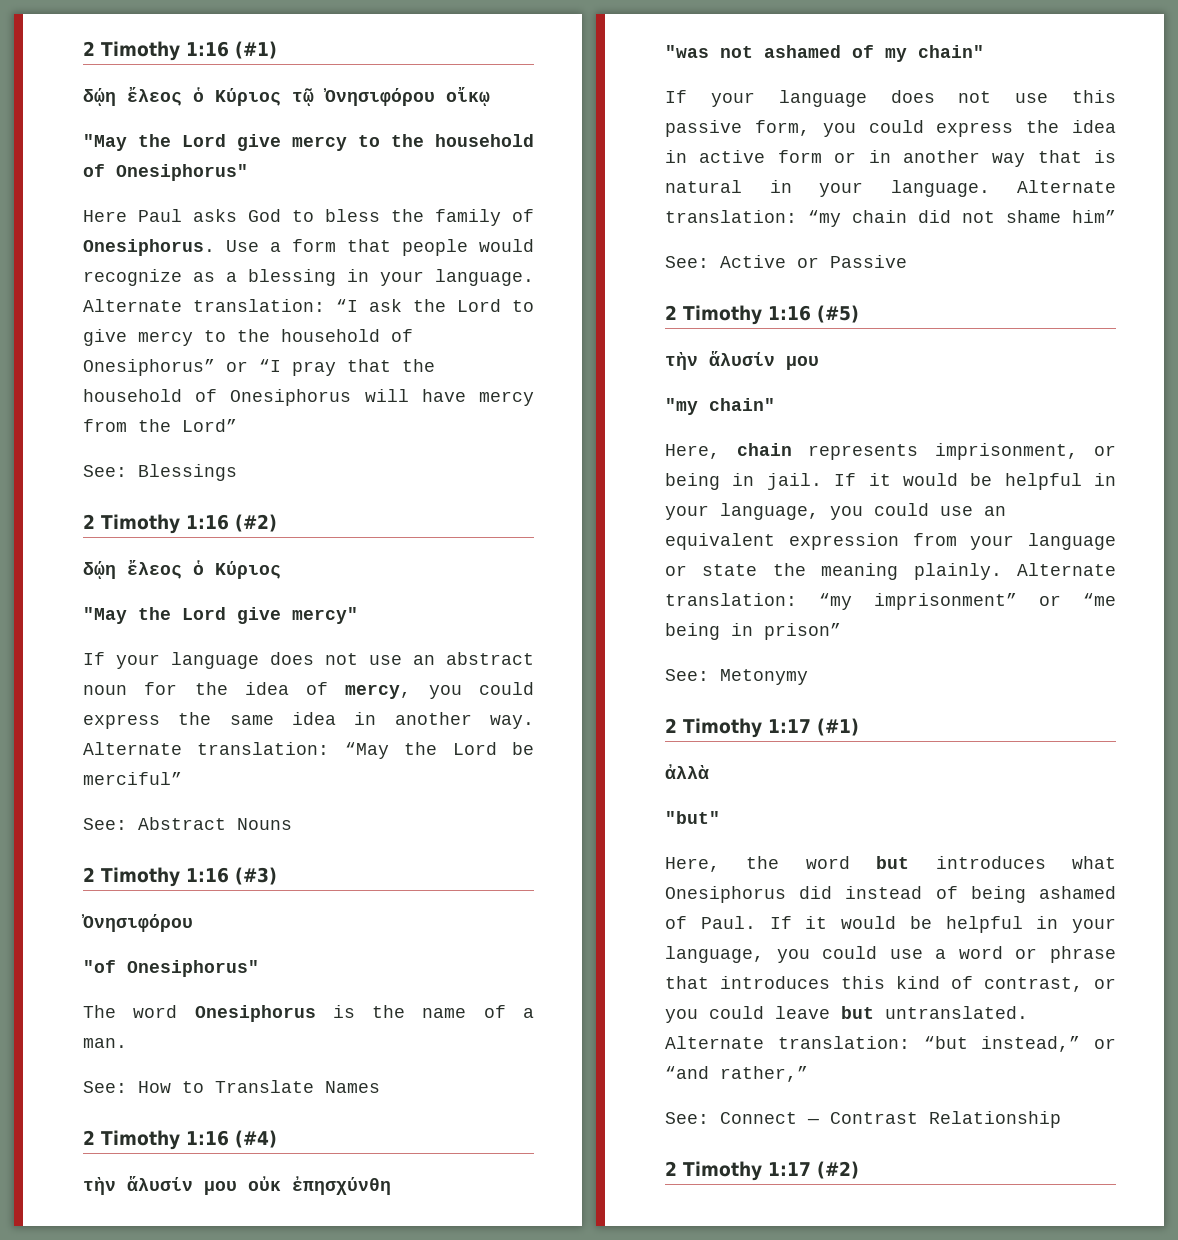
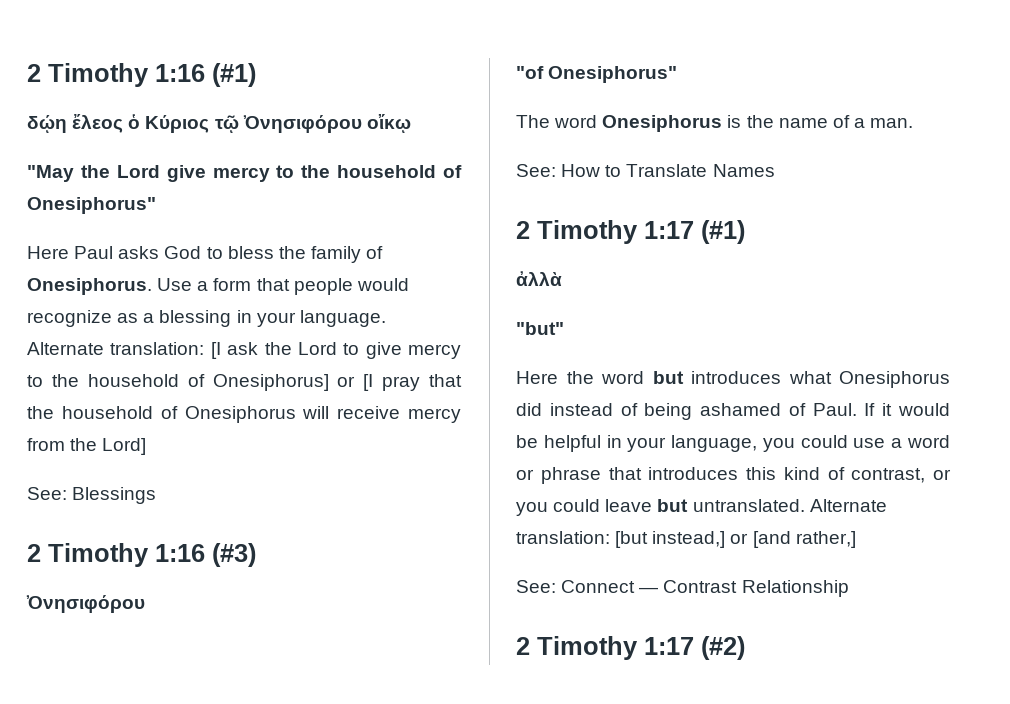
- Alternate translation: “I ask the Lord to give mercy to the household of Onesiphorus” or “I pray that the household of Onesiphorus will have mercy from the Lord”
+ Alternate translation: [I ask the Lord to give mercy to the household of Onesiphorus] or [I pray that the household of Onesiphorus will receive mercy from the Lord]
- 2 Timothy 1:16 (#2)
- δῴη ἔλεος ὁ Κύριος
- "May the Lord give mercy"
- If your language does not use an abstract noun for the idea of mercy, you could express the same idea in another way. Alternate translation: “May the Lord be merciful”
- See: Abstract Nouns
- 2 Timothy 1:16 (#4)
- τὴν ἅλυσίν μου οὐκ ἐπησχύνθη
- "was not ashamed of my chain"
- If your language does not use this passive form, you could express the idea in active form or in another way that is natural in your language. Alternate translation: “my chain did not shame him”
- See: Active or Passive
- 2 Timothy 1:16 (#5)
- τὴν ἅλυσίν μου
- "my chain"
- Here, chain represents imprisonment, or being in jail. If it would be helpful in your language, you could use an equivalent expression from your language or state the meaning plainly. Alternate translation: “my imprisonment” or “me being in prison”
- See: Metonymy
- Here, the word but introduces what Onesiphorus did instead of being ashamed of Paul.
+ Here the word but introduces what Onesiphorus did instead of being ashamed of Paul.
- Alternate translation: “but instead,” or “and rather,”
+ Alternate translation: [but instead,] or [and rather,]

